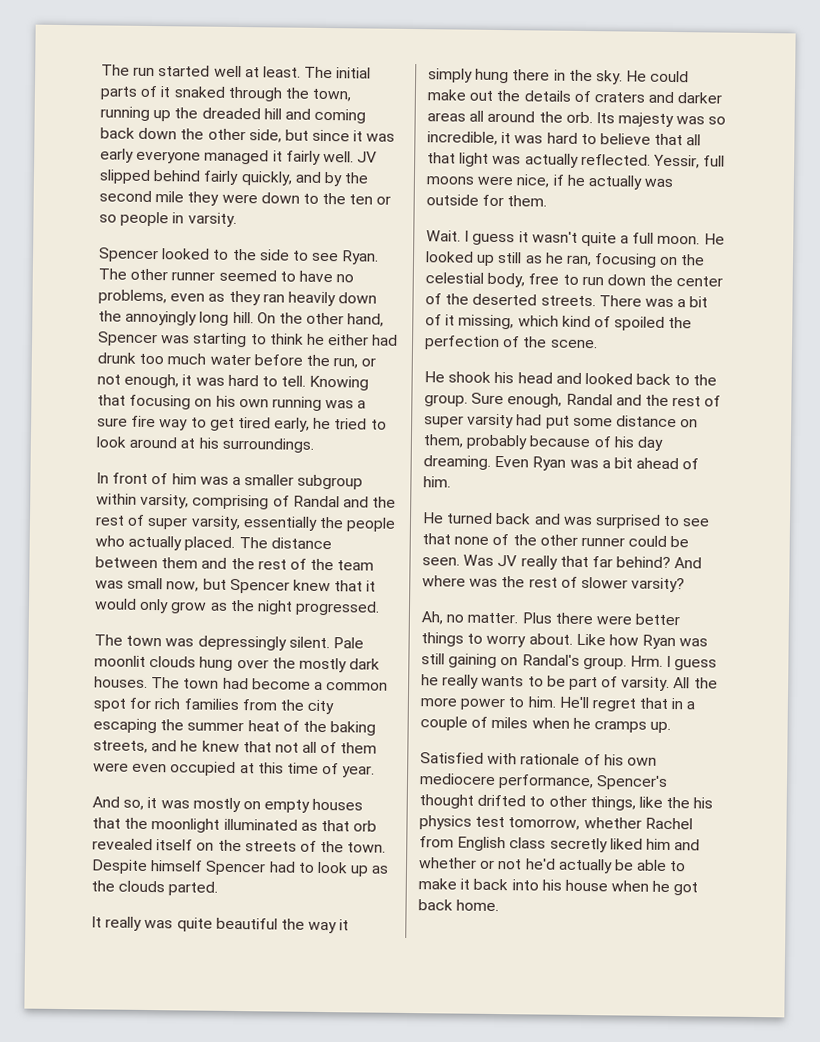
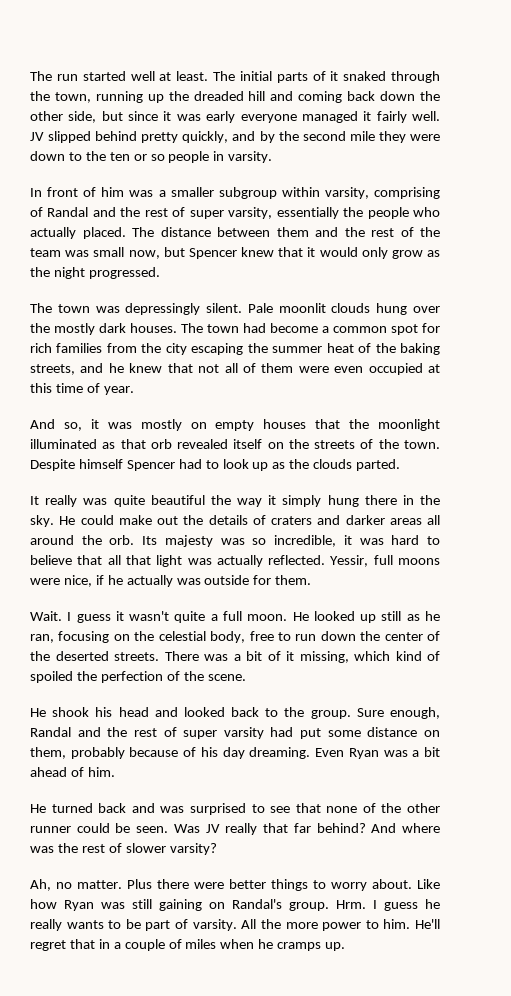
- JV slipped behind fairly quickly, and by the second mile they were down to the ten or so people in varsity.
+ JV slipped behind pretty quickly, and by the second mile they were down to the ten or so people in varsity.
- Spencer looked to the side to see Ryan. The other runner seemed to have no problems, even as they ran heavily down the annoyingly long hill. On the other hand, Spencer was starting to think he either had drunk too much water before the run, or not enough, it was hard to tell. Knowing that focusing on his own running was a sure fire way to get tired early, he tried to look around at his surroundings.
- Satisfied with rationale of his own mediocere performance, Spencer's thought drifted to other things, like the his physics test tomorrow, whether Rachel from English class secretly liked him and whether or not he'd actually be able to make it back into his house when he got back home.

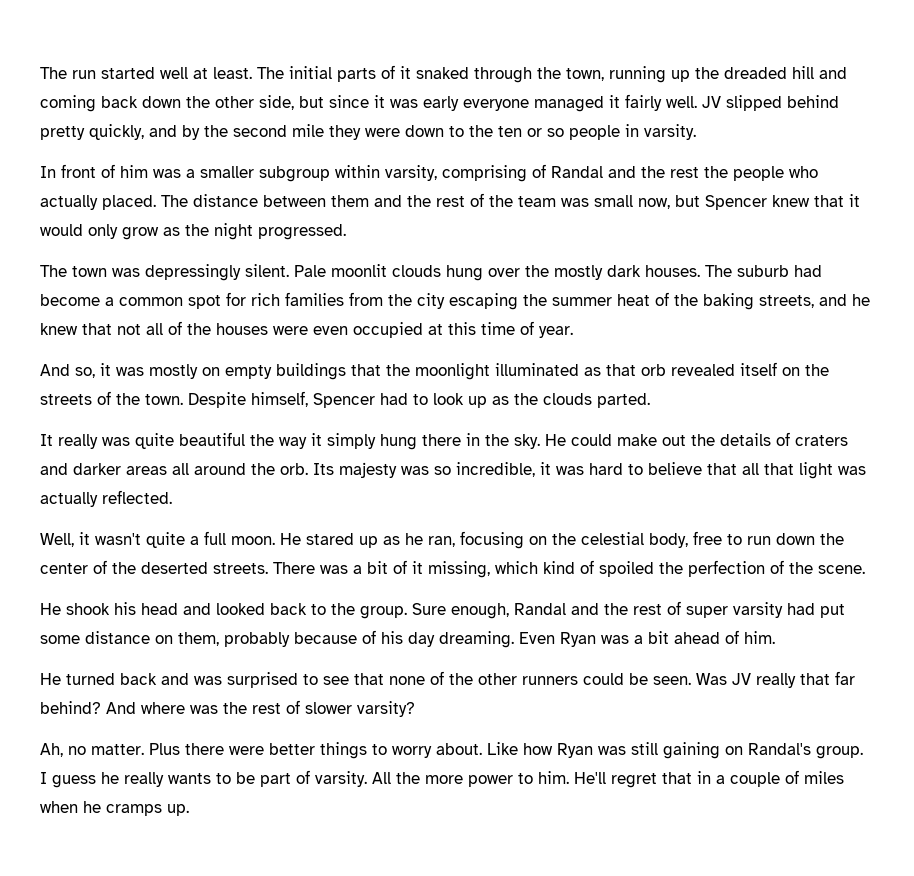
- In front of him was a smaller subgroup within varsity, comprising of Randal and the rest of super varsity, essentially the people who actually placed.
+ In front of him was a smaller subgroup within varsity, comprising of Randal and the rest the people who actually placed.
- The town had become a common spot for rich families from the city escaping the summer heat of the baking streets, and he knew that not all of them were even occupied at this time of year.
+ The suburb had become a common spot for rich families from the city escaping the summer heat of the baking streets, and he knew that not all of the houses were even occupied at this time of year.
- And so, it was mostly on empty houses that the moonlight illuminated as that orb revealed itself on the streets of the town.
+ And so, it was mostly on empty buildings that the moonlight illuminated as that orb revealed itself on the streets of the town.
- Despite himself Spencer had to look up as the clouds parted.
+ Despite himself, Spencer had to look up as the clouds parted.
- Its majesty was so incredible, it was hard to believe that all that light was actually reflected. Yessir, full moons were nice, if he actually was outside for them.
- Wait. I guess it wasn't quite a full moon.
+ Its majesty was so incredible, it was hard to believe that all that light was actually reflected.
+ Well, it wasn't quite a full moon.
- He looked up still as he ran, focusing on the celestial body, free to run down the center of the deserted streets.
+ He stared up as he ran, focusing on the celestial body, free to run down the center of the deserted streets.
- He turned back and was surprised to see that none of the other runner could be seen.
+ He turned back and was surprised to see that none of the other runners could be seen.
- Hrm. I guess he really wants to be part of varsity.
+ I guess he really wants to be part of varsity.

